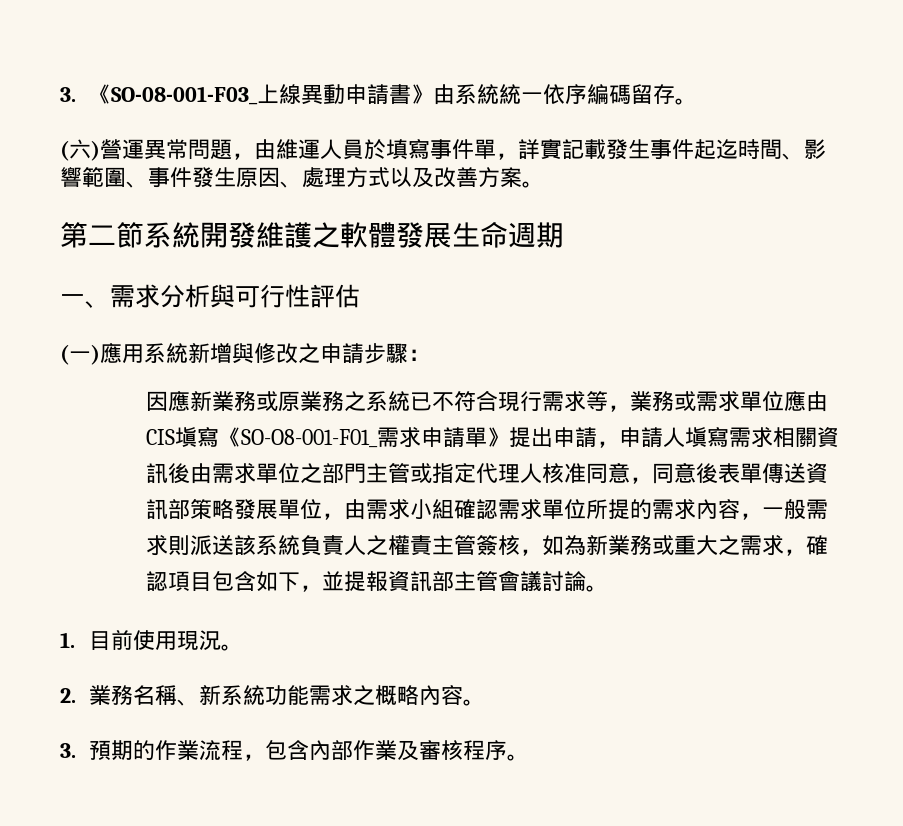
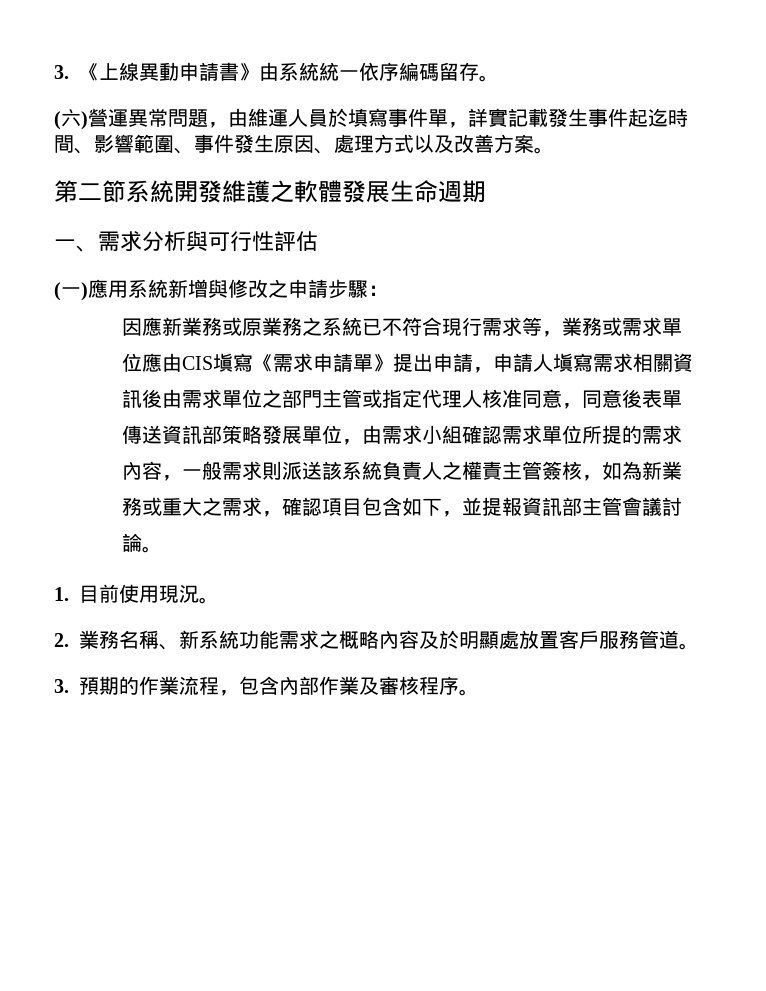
- 3.《SO-08-001-F03_上線異動申請書》由系統統一依序編碼留存。
+ 3.《上線異動申請書》由系統統一依序編碼留存。
- 因應新業務或原業務之系統已不符合現行需求等，業務或需求單位應由CIS塡寫《SO-O8-001-F01_需求申請單》提出申請，申請人塡寫需求相關資訊後由需求單位之部門主管或指定代理人核准同意，同意後表單傳送資訊部策略發展單位，由需求小組確認需求單位所提的需求內容，一般需求則派送該系統負責人之權責主管簽核，如為新業務或重大之需求，確認項目包含如下，並提報資訊部主管會議討論。
+ 因應新業務或原業務之系統已不符合現行需求等，業務或需求單位應由CIS塡寫《需求申請單》提出申請，申請人塡寫需求相關資訊後由需求單位之部門主管或指定代理人核准同意，同意後表單傳送資訊部策略發展單位，由需求小組確認需求單位所提的需求內容，一般需求則派送該系統負責人之權責主管簽核，如為新業務或重大之需求，確認項目包含如下，並提報資訊部主管會議討論。
- 2.業務名稱、新系統功能需求之概略內容。
+ 2.業務名稱、新系統功能需求之概略內容及於明顯處放置客戶服務管道。

